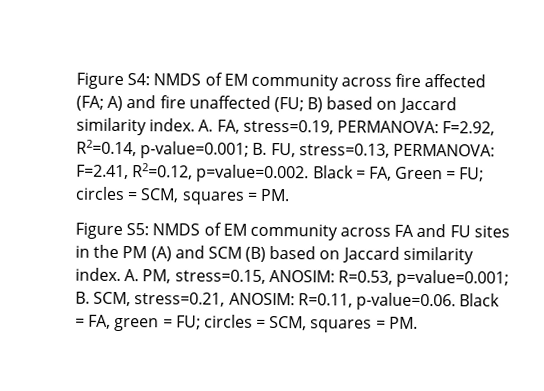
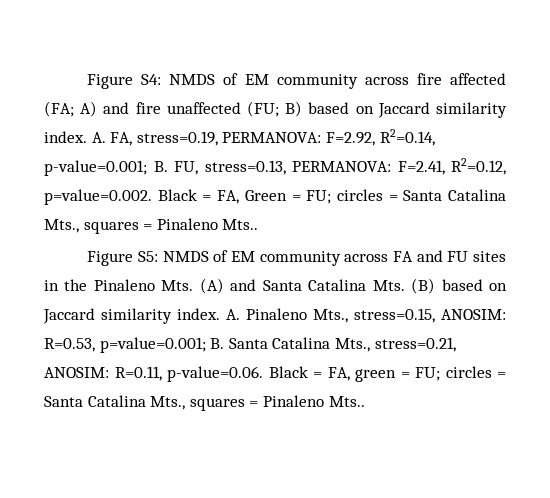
- A. FA, stress=0.19, PERMANOVA: F=2.92, R2=0.14, p-value=0.001; B. FU, stress=0.13, PERMANOVA: F=2.41, R2=0.12, p=value=0.002. Black = FA, Green = FU; circles = SCM, squares = PM.
+ A. FA, stress=0.19, PERMANOVA: F=2.92, R2=0.14, p-value=0.001; B. FU, stress=0.13, PERMANOVA: F=2.41, R2=0.12, p=value=0.002. Black = FA, Green = FU; circles = Santa Catalina Mts., squares = Pinaleno Mts..
- Figure S5: NMDS of EM community across FA and FU sites in the PM (A) and SCM (B) based on Jaccard similarity index.
+ Figure S5: NMDS of EM community across FA and FU sites in the Pinaleno Mts. (A) and Santa Catalina Mts. (B) based on Jaccard similarity index.
- A. PM, stress=0.15, ANOSIM: R=0.53, p=value=0.001; B. SCM, stress=0.21, ANOSIM: R=0.11, p-value=0.06. Black = FA, green = FU; circles = SCM, squares = PM.
+ A. Pinaleno Mts., stress=0.15, ANOSIM: R=0.53, p=value=0.001; B. Santa Catalina Mts., stress=0.21, ANOSIM: R=0.11, p-value=0.06. Black = FA, green = FU; circles = Santa Catalina Mts., squares = Pinaleno Mts..

